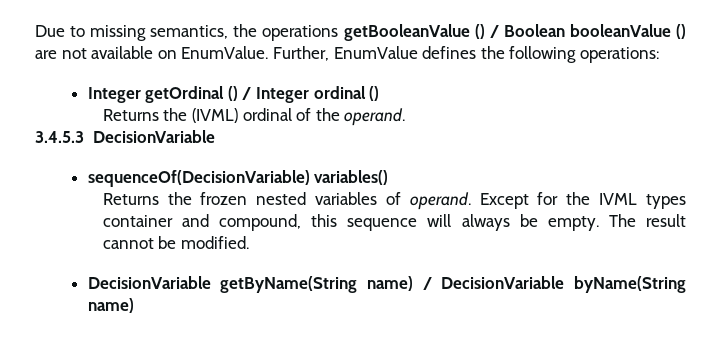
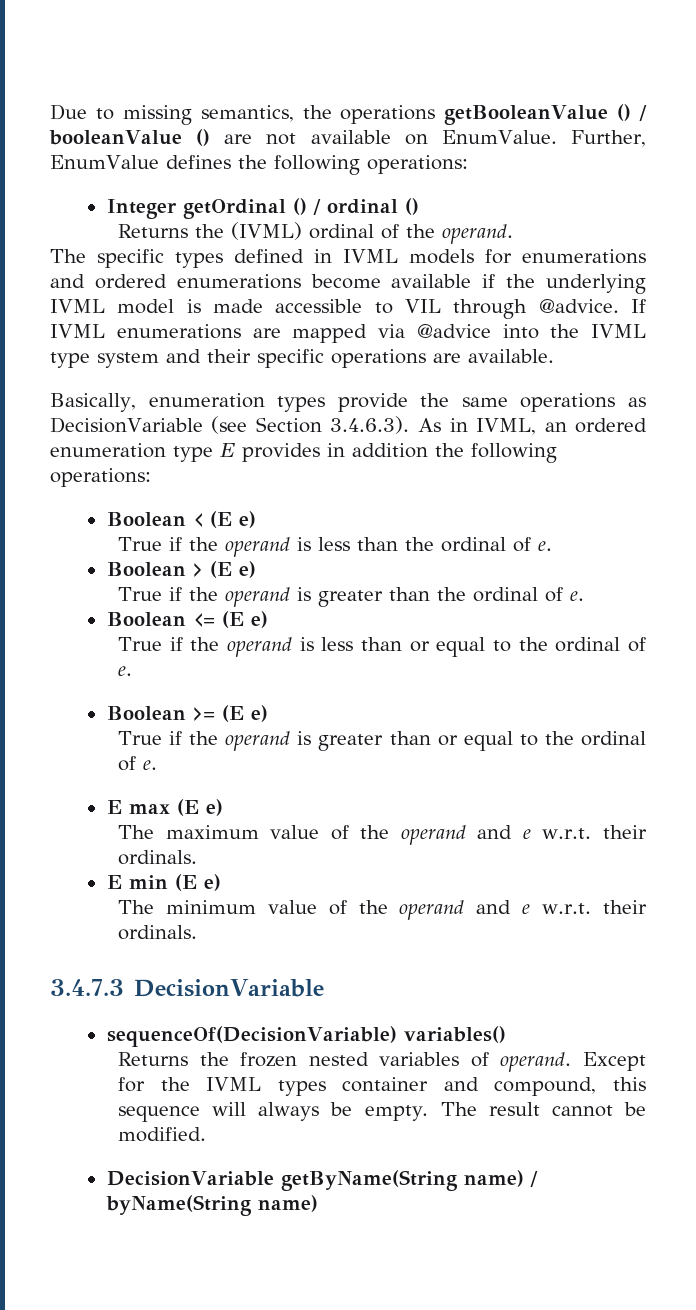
- Due to missing semantics, the operations getBooleanValue () / Boolean booleanValue () are not available on EnumValue.
+ Due to missing semantics, the operations getBooleanValue () / booleanValue () are not available on EnumValue.
- Integer getOrdinal () / Integer ordinal ()
+ Integer getOrdinal () / ordinal ()
- 3.4.5.3 DecisionVariable
+ The specific types defined in IVML models for enumerations and ordered enumerations become available if the underlying IVML model is made accessible to VIL through @advice. If IVML enumerations are mapped via @advice into the IVML type system and their specific operations are available.
+ Basically, enumeration types provide the same operations as DecisionVariable (see Section 3.4.6.3). As in IVML, an ordered enumeration type E provides in addition the following operations:
+ Boolean < (E e)
+ True if the operand is less than the ordinal of e.
+ Boolean > (E e)
+ True if the operand is greater than the ordinal of e.
+ Boolean <= (E e)
+ True if the operand is less than or equal to the ordinal of e.
+ Boolean >= (E e)
+ True if the operand is greater than or equal to the ordinal of e.
+ E max (E e)
+ The maximum value of the operand and e w.r.t. their ordinals.
+ E min (E e)
+ The minimum value of the operand and e w.r.t. their ordinals.
+ 3.4.7.3 DecisionVariable
- DecisionVariable getByName(String name) / DecisionVariable byName(String name)
+ DecisionVariable getByName(String name) / byName(String name)

